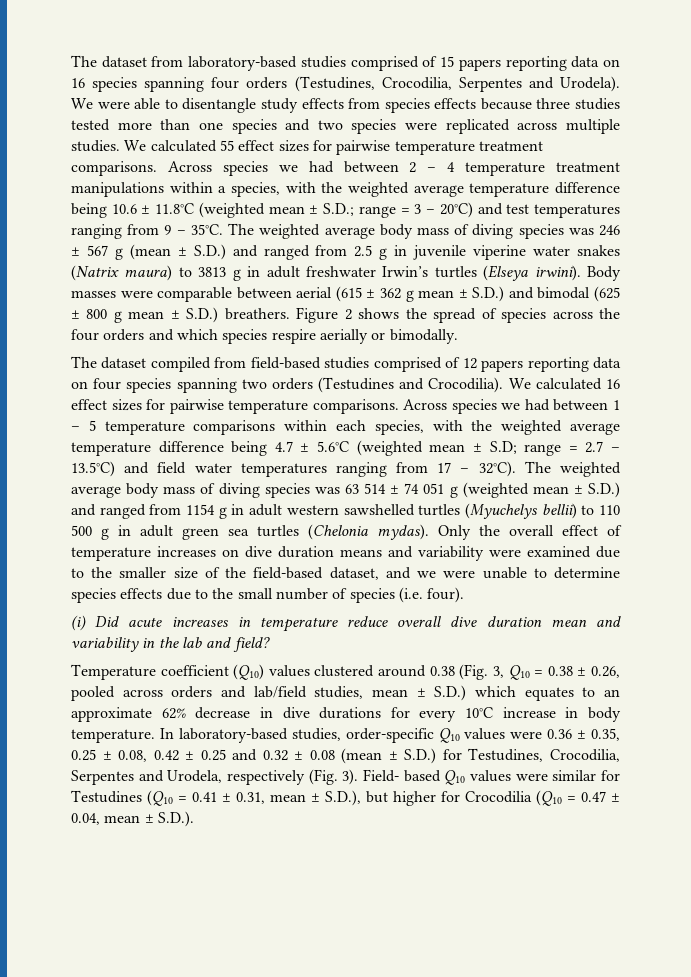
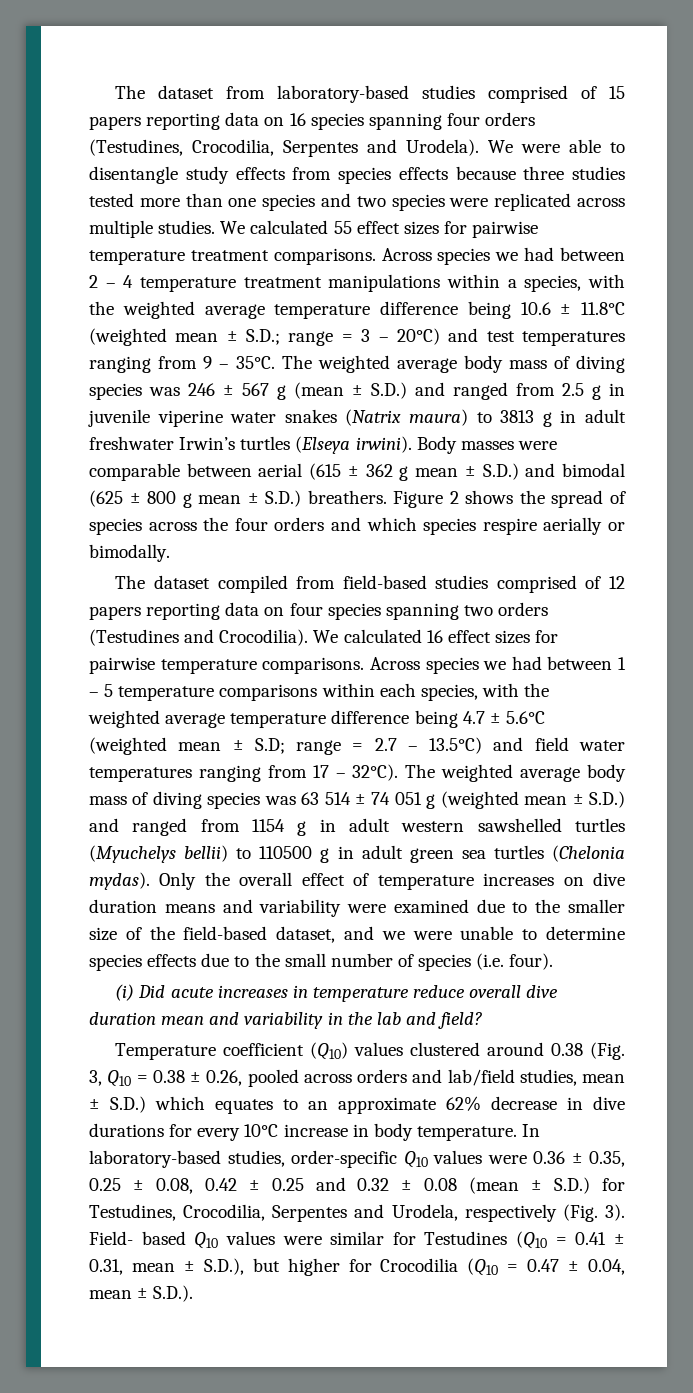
- The weighted average body mass of diving species was 63 514 ± 74 051 g (weighted mean ± S.D.) and ranged from 1154 g in adult western sawshelled turtles (Myuchelys bellii) to 110 500 g in adult green sea turtles (Chelonia mydas).
+ The weighted average body mass of diving species was 63 514 ± 74 051 g (weighted mean ± S.D.) and ranged from 1154 g in adult western sawshelled turtles (Myuchelys bellii) to 110500 g in adult green sea turtles (Chelonia mydas).

